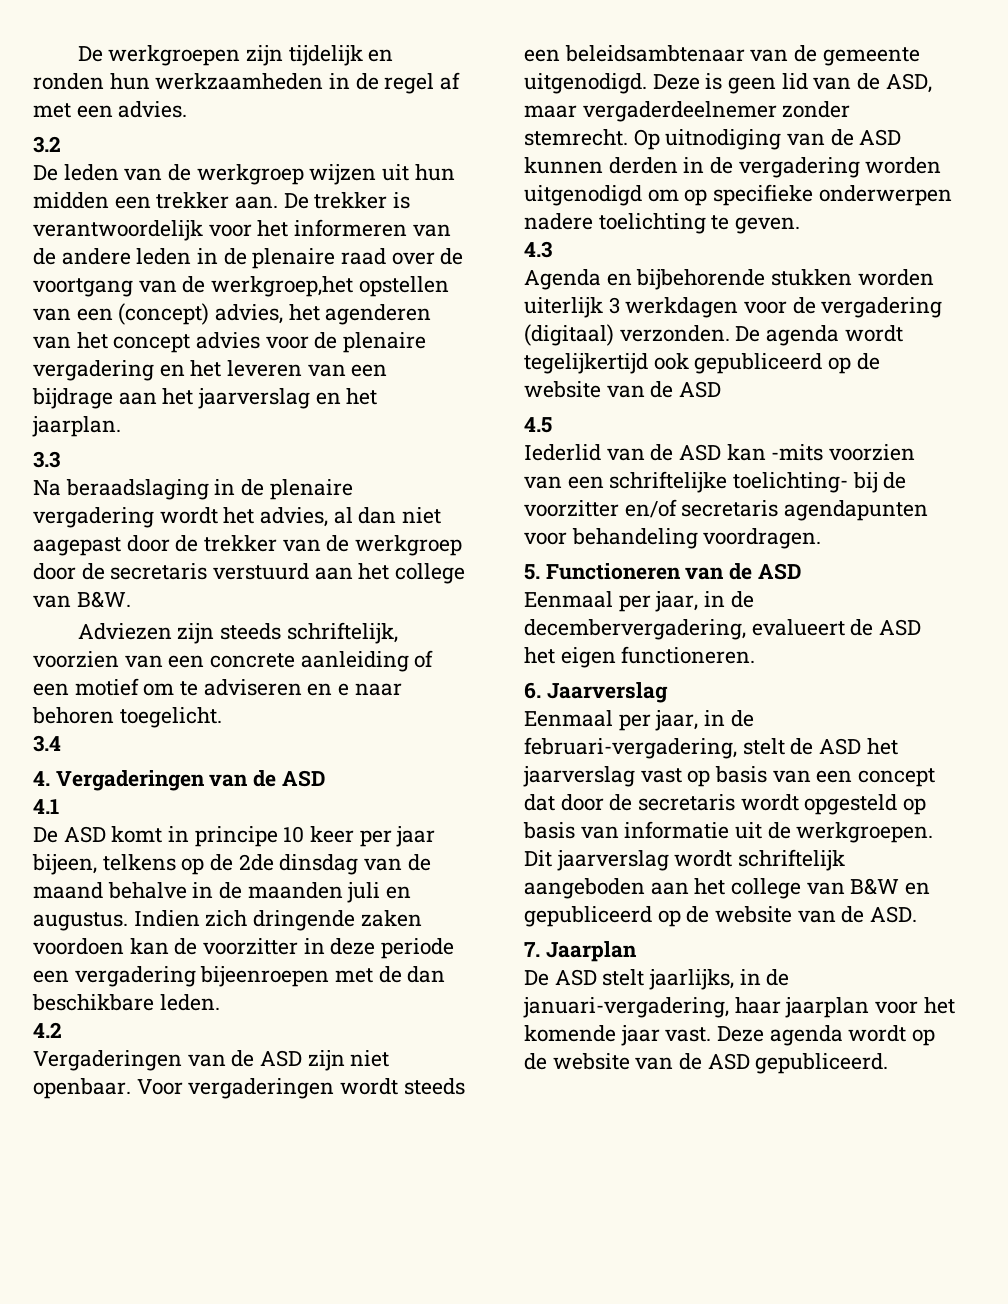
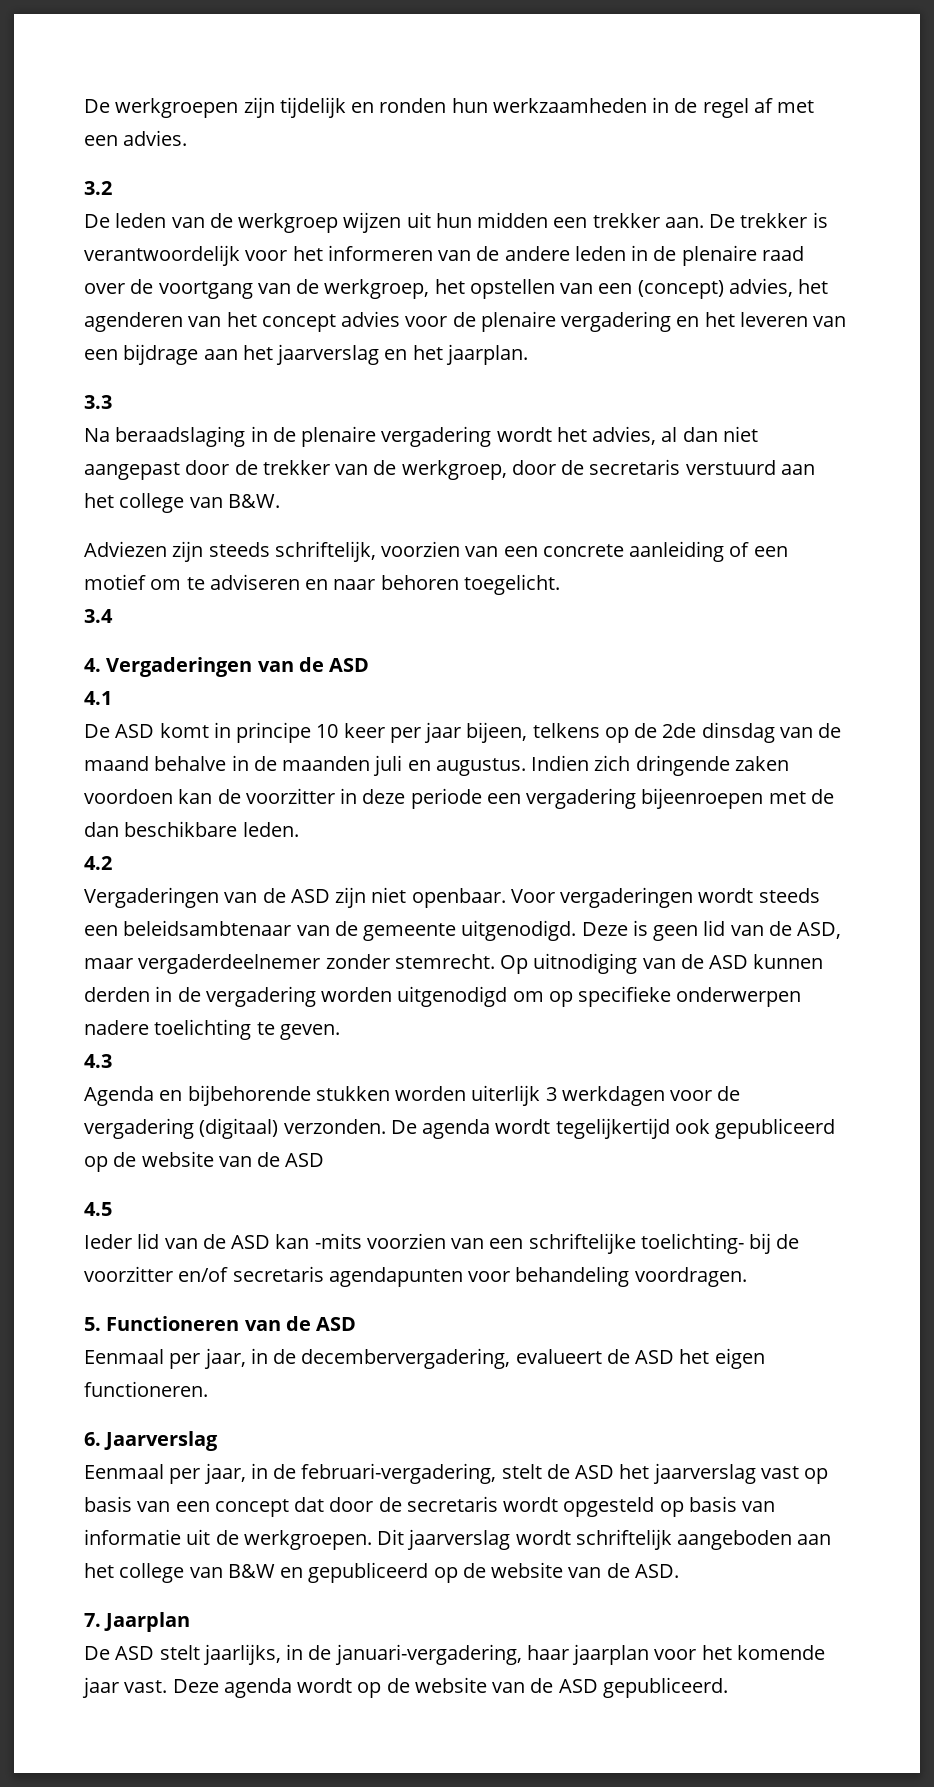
- De trekker is verantwoordelijk voor het informeren van de andere leden in de plenaire raad over de voortgang van de werkgroep,het opstellen van een (concept) advies, het agenderen van het concept advies voor de plenaire vergadering en het leveren van een bijdrage aan het jaarverslag en het jaarplan.
+ De trekker is verantwoordelijk voor het informeren van de andere leden in de plenaire raad over de voortgang van de werkgroep, het opstellen van een (concept) advies, het agenderen van het concept advies voor de plenaire vergadering en het leveren van een bijdrage aan het jaarverslag en het jaarplan.
- Na beraadslaging in de plenaire vergadering wordt het advies, al dan niet aagepast door de trekker van de werkgroep door de secretaris verstuurd aan het college van B&W.
+ Na beraadslaging in de plenaire vergadering wordt het advies, al dan niet aangepast door de trekker van de werkgroep, door de secretaris verstuurd aan het college van B&W.
- Adviezen zijn steeds schriftelijk, voorzien van een concrete aanleiding of een motief om te adviseren en e naar behoren toegelicht.
+ Adviezen zijn steeds schriftelijk, voorzien van een concrete aanleiding of een motief om te adviseren en naar behoren toegelicht.
- Iederlid van de ASD kan -mits voorzien van een schriftelijke toelichting- bij de voorzitter en/of secretaris agendapunten voor behandeling voordragen.
+ Ieder lid van de ASD kan -mits voorzien van een schriftelijke toelichting- bij de voorzitter en/of secretaris agendapunten voor behandeling voordragen.

